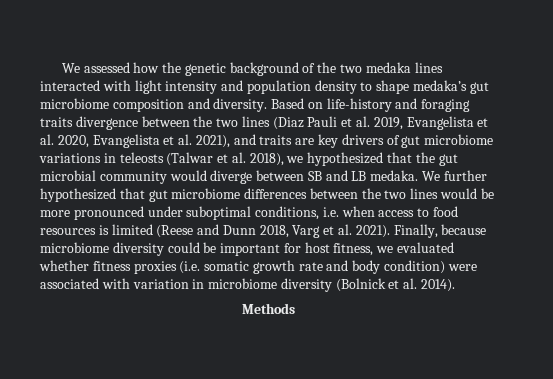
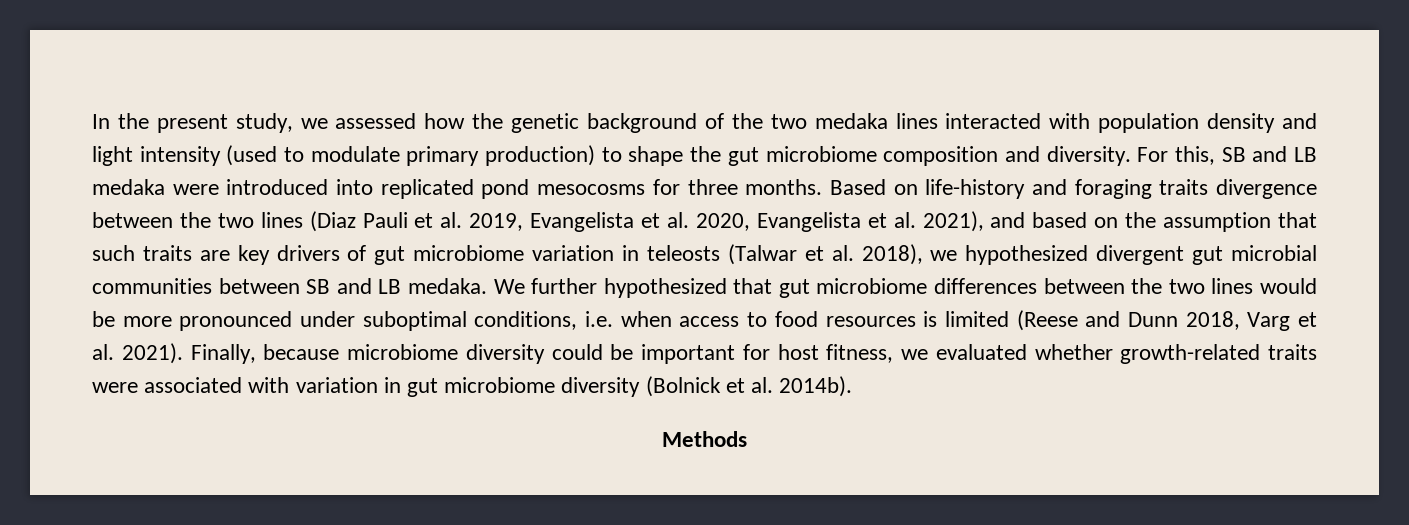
- We assessed how the genetic background of the two medaka lines interacted with light intensity and population density to shape medaka’s gut microbiome composition and diversity.
+ In the present study, we assessed how the genetic background of the two medaka lines interacted with population density and light intensity (used to modulate primary production) to shape the gut microbiome composition and diversity.
+ For this, SB and LB medaka were introduced into replicated pond mesocosms for three months.
- Based on life-history and foraging traits divergence between the two lines (Diaz Pauli et al. 2019, Evangelista et al. 2020, Evangelista et al. 2021), and traits are key drivers of gut microbiome variations in teleosts (Talwar et al. 2018), we hypothesized that the gut microbial community would diverge between SB and LB medaka.
+ Based on life-history and foraging traits divergence between the two lines (Diaz Pauli et al. 2019, Evangelista et al. 2020, Evangelista et al. 2021), and based on the assumption that such traits are key drivers of gut microbiome variation in teleosts (Talwar et al. 2018), we hypothesized divergent gut microbial communities between SB and LB medaka.
- Finally, because microbiome diversity could be important for host fitness, we evaluated whether fitness proxies (i.e. somatic growth rate and body condition) were associated with variation in microbiome diversity (Bolnick et al. 2014).
+ Finally, because microbiome diversity could be important for host fitness, we evaluated whether growth-related traits were associated with variation in gut microbiome diversity (Bolnick et al. 2014b).

